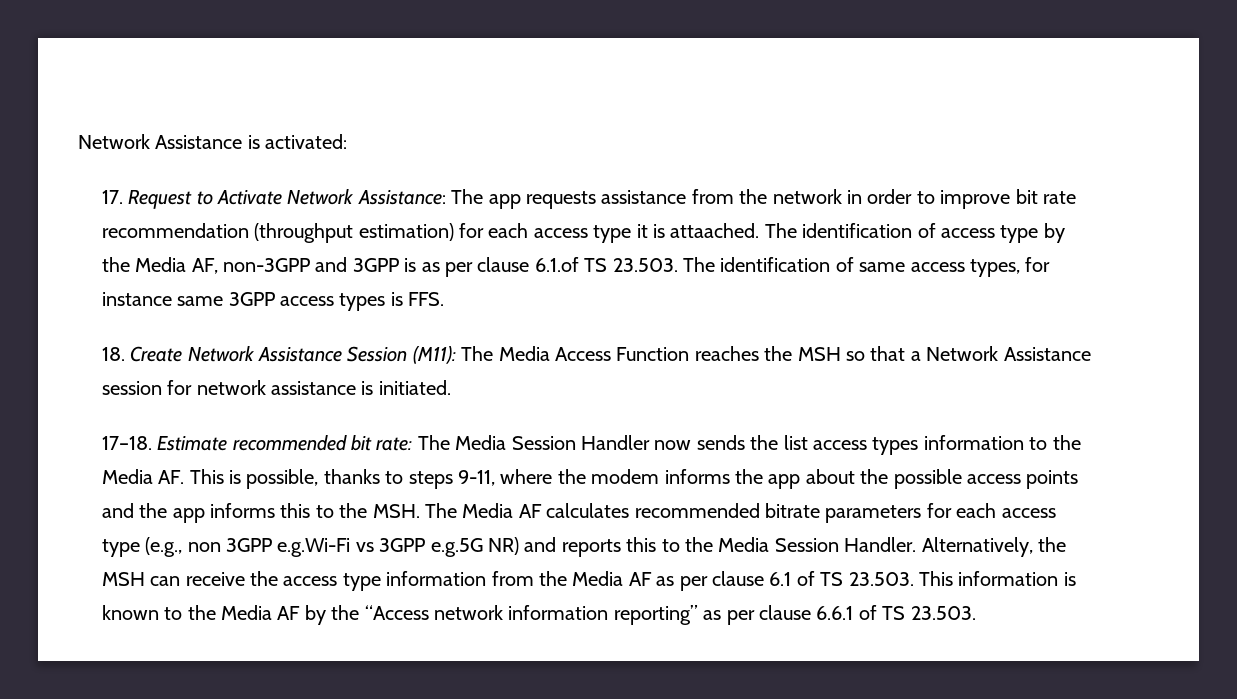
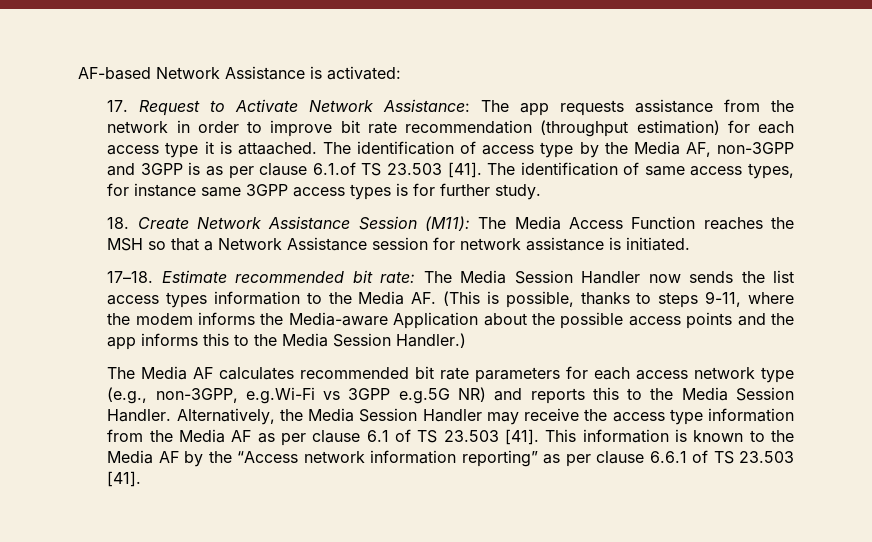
- Network Assistance is activated:
+ AF-based Network Assistance is activated:
- The identification of access type by the Media AF, non-3GPP and 3GPP is as per clause 6.1.of TS 23.503. The identification of same access types, for instance same 3GPP access types is FFS.
+ The identification of access type by the Media AF, non-3GPP and 3GPP is as per clause 6.1.of TS 23.503 [41]. The identification of same access types, for instance same 3GPP access types is for further study.
- The Media Session Handler now sends the list access types information to the Media AF. This is possible, thanks to steps 9-11, where the modem informs the app about the possible access points and the app informs this to the MSH. The Media AF calculates recommended bitrate parameters for each access type (e.g., non 3GPP e.g.Wi-Fi vs 3GPP e.g.5G NR) and reports this to the Media Session Handler.
+ The Media Session Handler now sends the list access types information to the Media AF. (This is possible, thanks to steps 9-11, where the modem informs the Media-aware Application about the possible access points and the app informs this to the Media Session Handler.)
+ The Media AF calculates recommended bit rate parameters for each access network type (e.g., non-3GPP, e.g.Wi-Fi vs 3GPP e.g.5G NR) and reports this to the Media Session Handler.
- Alternatively, the MSH can receive the access type information from the Media AF as per clause 6.1 of TS 23.503. This information is known to the Media AF by the “Access network information reporting” as per clause 6.6.1 of TS 23.503.
+ Alternatively, the Media Session Handler may receive the access type information from the Media AF as per clause 6.1 of TS 23.503 [41]. This information is known to the Media AF by the “Access network information reporting” as per clause 6.6.1 of TS 23.503 [41].

